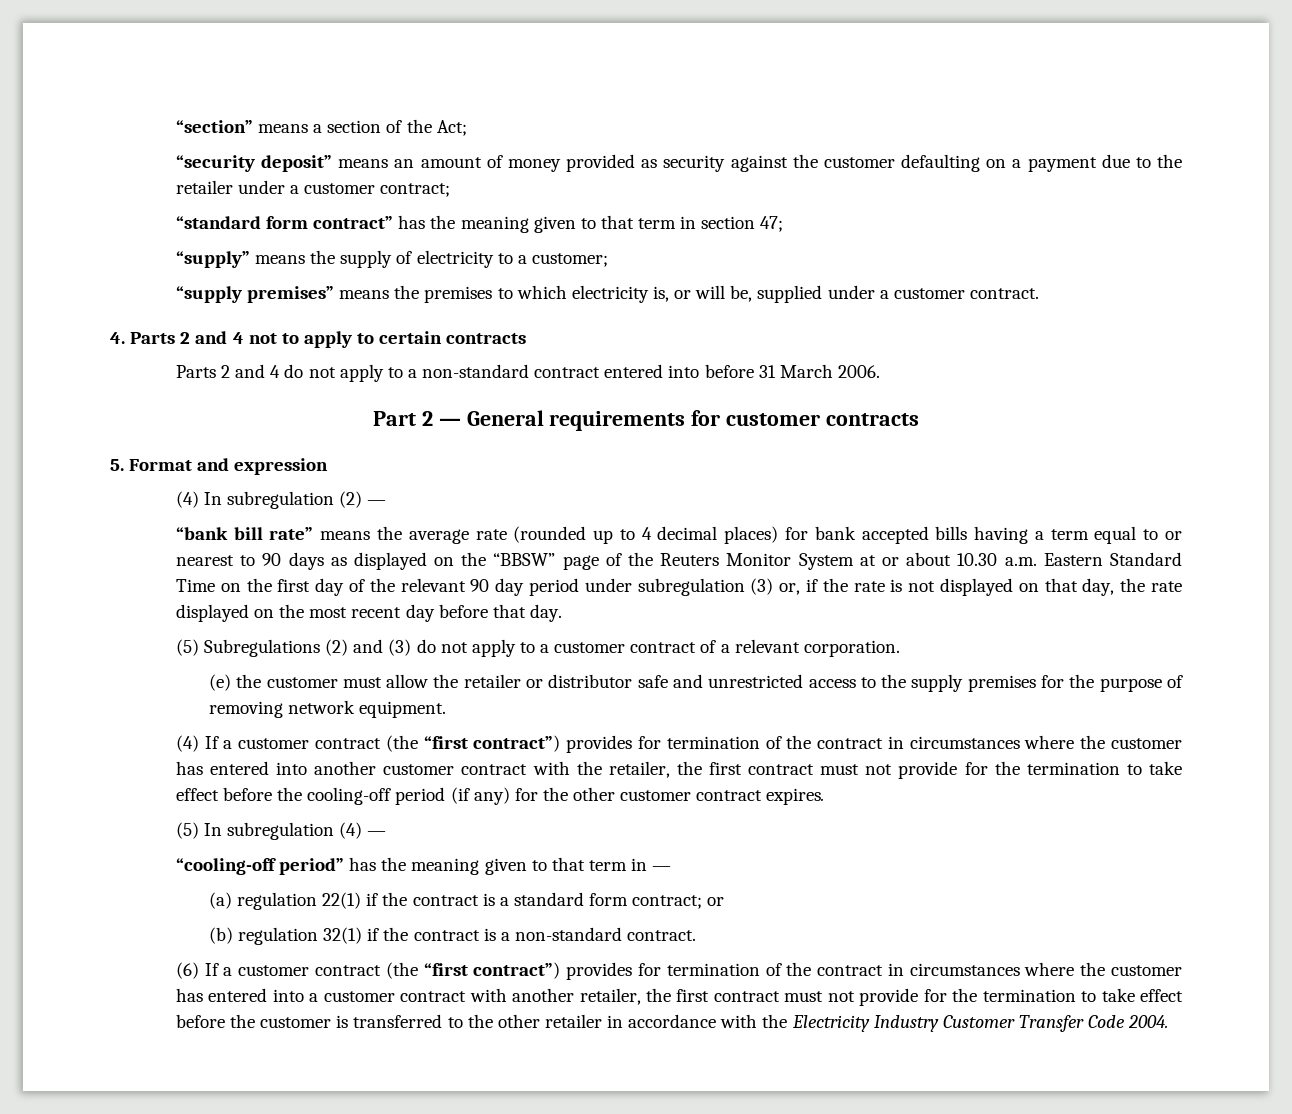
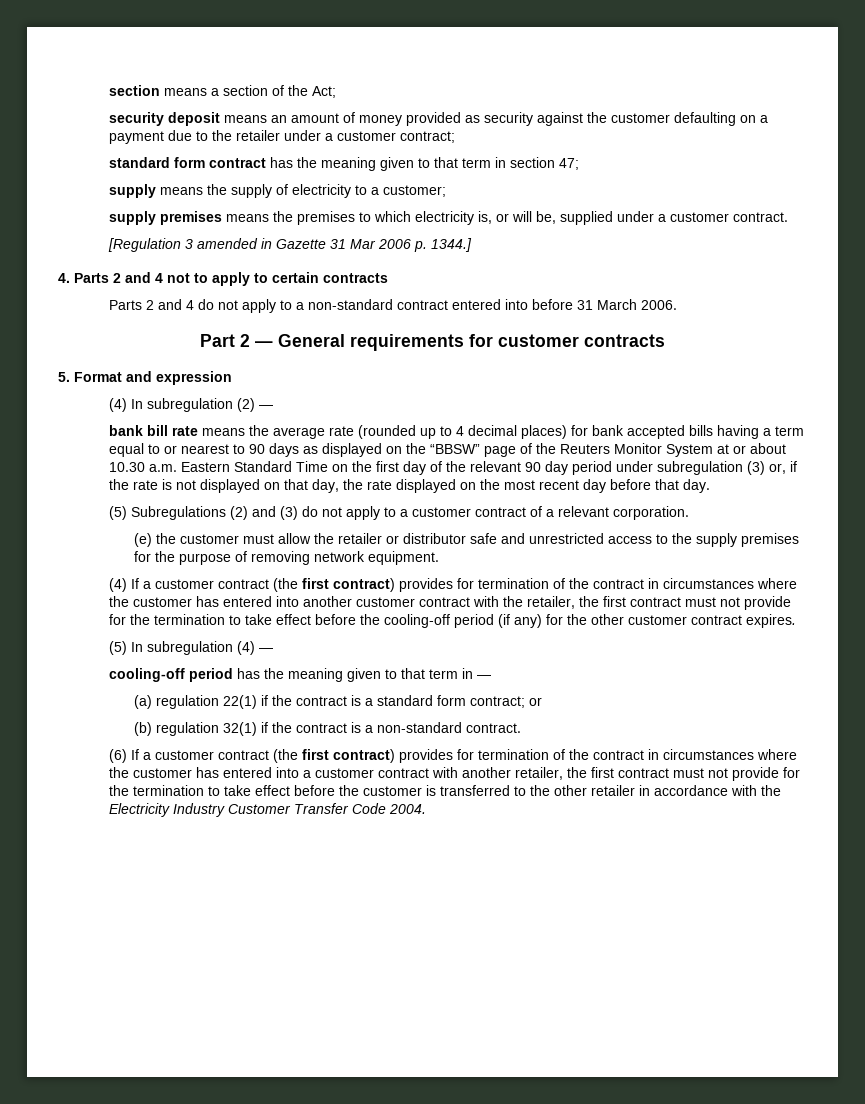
- “section” means a section of the Act;
+ section means a section of the Act;
- “security deposit” means an amount of money provided as security against the customer defaulting on a payment due to the retailer under a customer contract;
+ security deposit means an amount of money provided as security against the customer defaulting on a payment due to the retailer under a customer contract;
- “standard form contract” has the meaning given to that term in section 47;
+ standard form contract has the meaning given to that term in section 47;
- “supply” means the supply of electricity to a customer;
+ supply means the supply of electricity to a customer;
- “supply premises” means the premises to which electricity is, or will be, supplied under a customer contract.
+ supply premises means the premises to which electricity is, or will be, supplied under a customer contract.
+ [Regulation 3 amended in Gazette 31 Mar 2006 p. 1344.]
- “bank bill rate” means the average rate (rounded up to 4 decimal places) for bank accepted bills having a term equal to or nearest to 90 days as displayed on the “BBSW” page of the Reuters Monitor System at or about 10.30 a.m. Eastern Standard Time on the first day of the relevant 90 day period under subregulation (3) or, if the rate is not displayed on that day, the rate displayed on the most recent day before that day.
+ bank bill rate means the average rate (rounded up to 4 decimal places) for bank accepted bills having a term equal to or nearest to 90 days as displayed on the “BBSW” page of the Reuters Monitor System at or about 10.30 a.m. Eastern Standard Time on the first day of the relevant 90 day period under subregulation (3) or, if the rate is not displayed on that day, the rate displayed on the most recent day before that day.
- (4) If a customer contract (the “first contract”) provides for termination of the contract in circumstances where the customer has entered into another customer contract with the retailer, the first contract must not provide for the termination to take effect before the cooling-off period (if any) for the other customer contract expires.
+ (4) If a customer contract (the first contract) provides for termination of the contract in circumstances where the customer has entered into another customer contract with the retailer, the first contract must not provide for the termination to take effect before the cooling-off period (if any) for the other customer contract expires.
- “cooling-off period” has the meaning given to that term in —
+ cooling-off period has the meaning given to that term in —
- (6) If a customer contract (the “first contract”) provides for termination of the contract in circumstances where the customer has entered into a customer contract with another retailer, the first contract must not provide for the termination to take effect before the customer is transferred to the other retailer in accordance with the Electricity Industry Customer Transfer Code 2004.
+ (6) If a customer contract (the first contract) provides for termination of the contract in circumstances where the customer has entered into a customer contract with another retailer, the first contract must not provide for the termination to take effect before the customer is transferred to the other retailer in accordance with the Electricity Industry Customer Transfer Code 2004.

